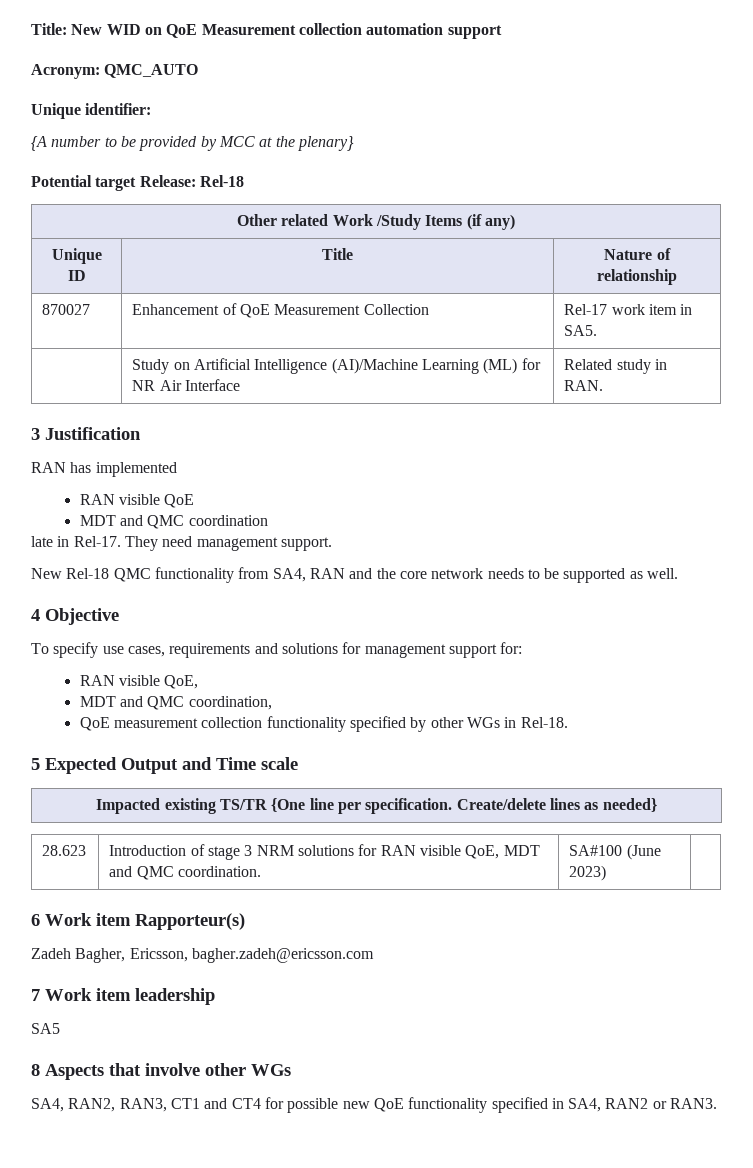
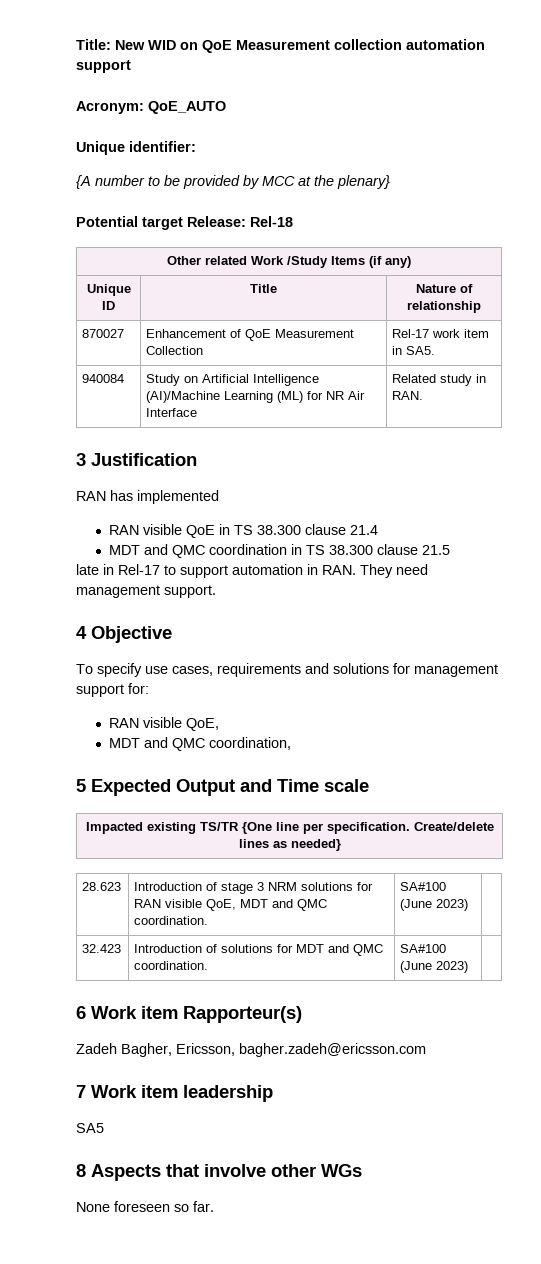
- Acronym: QMC_AUTO
+ Acronym: QoE_AUTO
- | Study on Artificial Intelligence (AI)/Machine Learning (ML) for NR Air Interface | Related study in RAN.
+ 940084 | Study on Artificial Intelligence (AI)/Machine Learning (ML) for NR Air Interface | Related study in RAN.
- RAN visible QoE
+ RAN visible QoE in TS 38.300 clause 21.4
- MDT and QMC coordination
- late in Rel-17. They need management support.
- New Rel-18 QMC functionality from SA4, RAN and the core network needs to be supported as well.
+ MDT and QMC coordination in TS 38.300 clause 21.5
+ late in Rel-17 to support automation in RAN. They need management support.
- QoE measurement collection functionality specified by other WGs in Rel-18.
+ 32.423 | Introduction of solutions for MDT and QMC coordination. | SA#100 (June 2023) |
- SA4, RAN2, RAN3, CT1 and CT4 for possible new QoE functionality specified in SA4, RAN2 or RAN3.
+ None foreseen so far.

